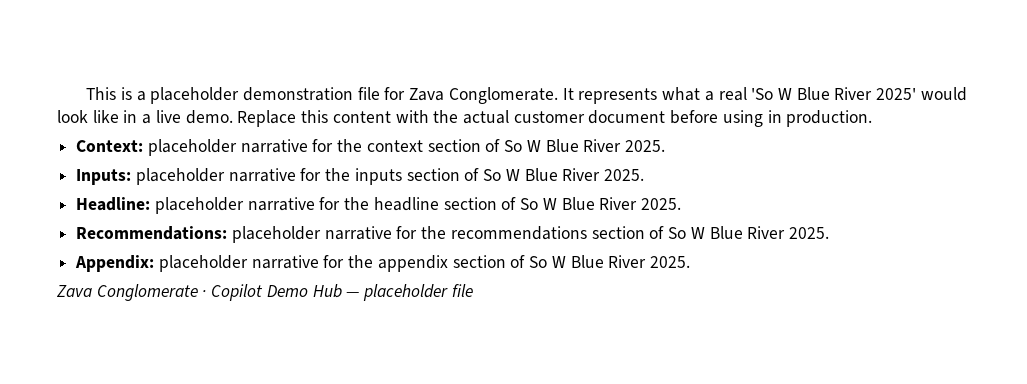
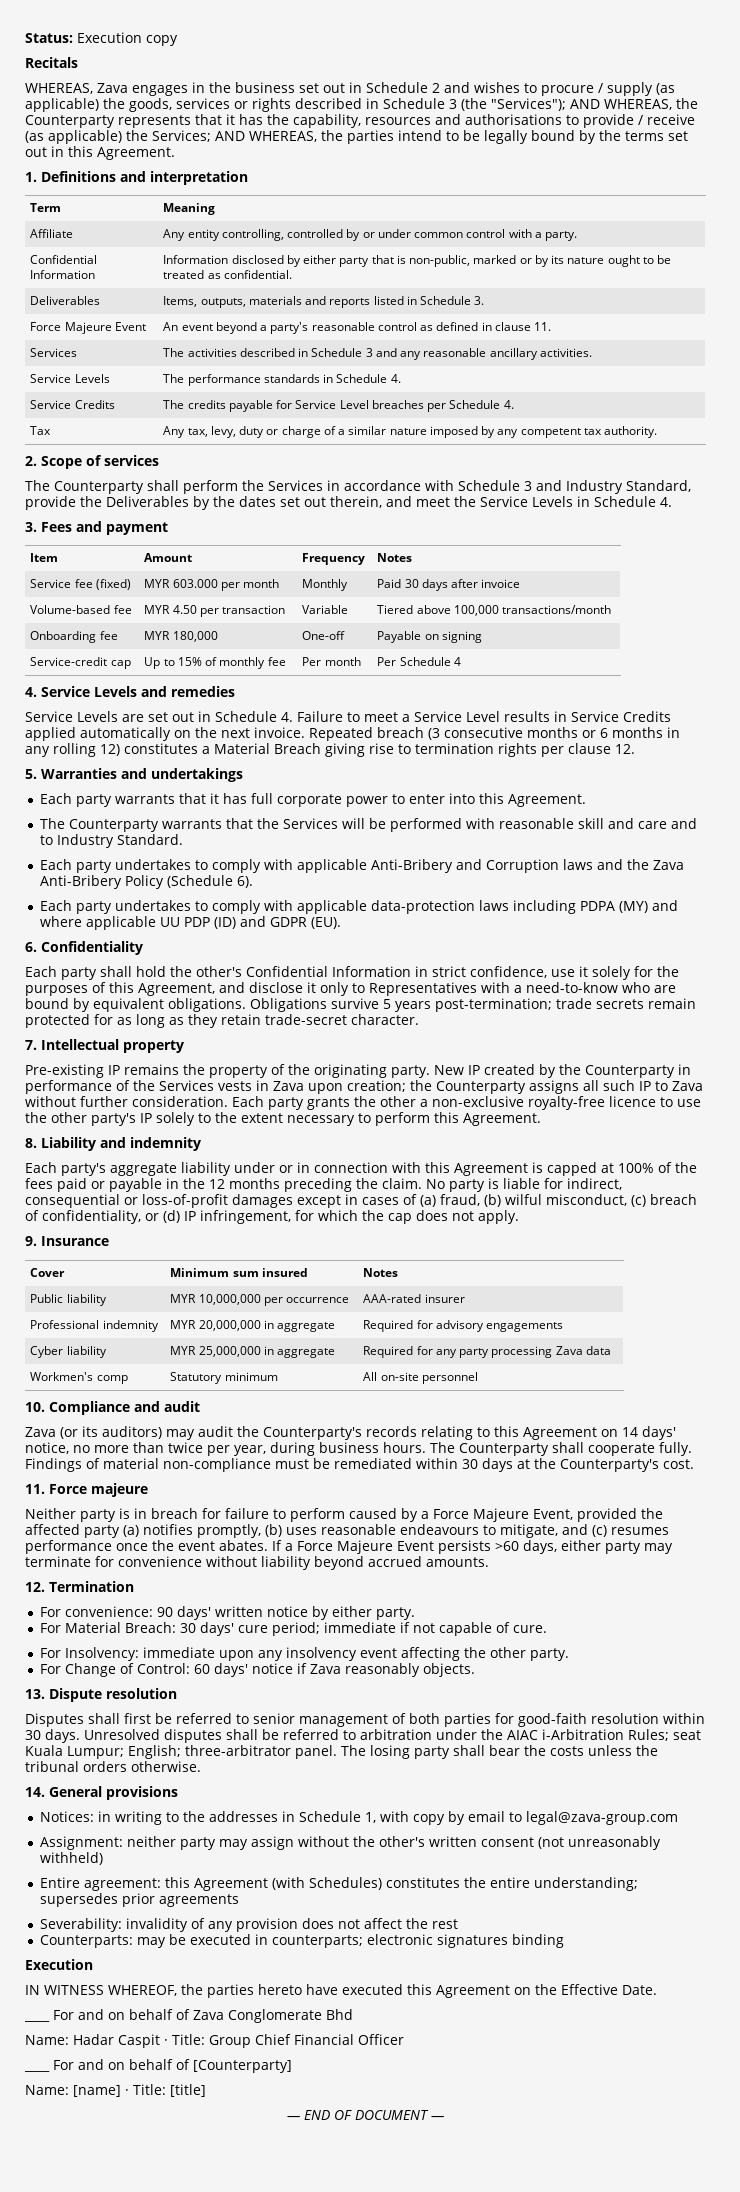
- This is a placeholder demonstration file for Zava Conglomerate. It represents what a real 'So W Blue River 2025' would look like in a live demo. Replace this content with the actual customer document before using in production.
- Context: placeholder narrative for the context section of So W Blue River 2025.
- Inputs: placeholder narrative for the inputs section of So W Blue River 2025.
- Headline: placeholder narrative for the headline section of So W Blue River 2025.
- Recommendations: placeholder narrative for the recommendations section of So W Blue River 2025.
- Appendix: placeholder narrative for the appendix section of So W Blue River 2025.
- Zava Conglomerate · Copilot Demo Hub — placeholder file
+ Status: Execution copy
+ Recitals
+ WHEREAS, Zava engages in the business set out in Schedule 2 and wishes to procure / supply (as applicable) the goods, services or rights described in Schedule 3 (the "Services"); AND WHEREAS, the Counterparty represents that it has the capability, resources and authorisations to provide / receive (as applicable) the Services; AND WHEREAS, the parties intend to be legally bound by the terms set out in this Agreement.
+ 1. Definitions and interpretation
+ Term | Meaning
+ Affiliate | Any entity controlling, controlled by or under common control with a party.
+ Confidential Information | Information disclosed by either party that is non-public, marked or by its nature ought to be treated as confidential.
+ Deliverables | Items, outputs, materials and reports listed in Schedule 3.
+ Force Majeure Event | An event beyond a party's reasonable control as defined in clause 11.
+ Services | The activities described in Schedule 3 and any reasonable ancillary activities.
+ Service Levels | The performance standards in Schedule 4.
+ Service Credits | The credits payable for Service Level breaches per Schedule 4.
+ Tax | Any tax, levy, duty or charge of a similar nature imposed by any competent tax authority.
+ 2. Scope of services
+ The Counterparty shall perform the Services in accordance with Schedule 3 and Industry Standard, provide the Deliverables by the dates set out therein, and meet the Service Levels in Schedule 4.
+ 3. Fees and payment
+ Item | Amount | Frequency | Notes
+ Service fee (fixed) | MYR 603.000 per month | Monthly | Paid 30 days after invoice
+ Volume-based fee | MYR 4.50 per transaction | Variable | Tiered above 100,000 transactions/month
+ Onboarding fee | MYR 180,000 | One-off | Payable on signing
+ Service-credit cap | Up to 15% of monthly fee | Per month | Per Schedule 4
+ 4. Service Levels and remedies
+ Service Levels are set out in Schedule 4. Failure to meet a Service Level results in Service Credits applied automatically on the next invoice. Repeated breach (3 consecutive months or 6 months in any rolling 12) constitutes a Material Breach giving rise to termination rights per clause 12.
+ 5. Warranties and undertakings
+ Each party warrants that it has full corporate power to enter into this Agreement.
+ The Counterparty warrants that the Services will be performed with reasonable skill and care and to Industry Standard.
+ Each party undertakes to comply with applicable Anti-Bribery and Corruption laws and the Zava Anti-Bribery Policy (Schedule 6).
+ Each party undertakes to comply with applicable data-protection laws including PDPA (MY) and where applicable UU PDP (ID) and GDPR (EU).
+ 6. Confidentiality
+ Each party shall hold the other's Confidential Information in strict confidence, use it solely for the purposes of this Agreement, and disclose it only to Representatives with a need-to-know who are bound by equivalent obligations. Obligations survive 5 years post-termination; trade secrets remain protected for as long as they retain trade-secret character.
+ 7. Intellectual property
+ Pre-existing IP remains the property of the originating party. New IP created by the Counterparty in performance of the Services vests in Zava upon creation; the Counterparty assigns all such IP to Zava without further consideration. Each party grants the other a non-exclusive royalty-free licence to use the other party's IP solely to the extent necessary to perform this Agreement.
+ 8. Liability and indemnity
+ Each party's aggregate liability under or in connection with this Agreement is capped at 100% of the fees paid or payable in the 12 months preceding the claim. No party is liable for indirect, consequential or loss-of-profit damages except in cases of (a) fraud, (b) wilful misconduct, (c) breach of confidentiality, or (d) IP infringement, for which the cap does not apply.
+ 9. Insurance
+ Cover | Minimum sum insured | Notes
+ Public liability | MYR 10,000,000 per occurrence | AAA-rated insurer
+ Professional indemnity | MYR 20,000,000 in aggregate | Required for advisory engagements
+ Cyber liability | MYR 25,000,000 in aggregate | Required for any party processing Zava data
+ Workmen's comp | Statutory minimum | All on-site personnel
+ 10. Compliance and audit
+ Zava (or its auditors) may audit the Counterparty's records relating to this Agreement on 14 days' notice, no more than twice per year, during business hours. The Counterparty shall cooperate fully. Findings of material non-compliance must be remediated within 30 days at the Counterparty's cost.
+ 11. Force majeure
+ Neither party is in breach for failure to perform caused by a Force Majeure Event, provided the affected party (a) notifies promptly, (b) uses reasonable endeavours to mitigate, and (c) resumes performance once the event abates. If a Force Majeure Event persists >60 days, either party may terminate for convenience without liability beyond accrued amounts.
+ 12. Termination
+ For convenience: 90 days' written notice by either party.
+ For Material Breach: 30 days' cure period; immediate if not capable of cure.
+ For Insolvency: immediate upon any insolvency event affecting the other party.
+ For Change of Control: 60 days' notice if Zava reasonably objects.
+ 13. Dispute resolution
+ Disputes shall first be referred to senior management of both parties for good-faith resolution within 30 days. Unresolved disputes shall be referred to arbitration under the AIAC i-Arbitration Rules; seat Kuala Lumpur; English; three-arbitrator panel. The losing party shall bear the costs unless the tribunal orders otherwise.
+ 14. General provisions
+ Notices: in writing to the addresses in Schedule 1, with copy by email to legal@zava-group.com
+ Assignment: neither party may assign without the other's written consent (not unreasonably withheld)
+ Entire agreement: this Agreement (with Schedules) constitutes the entire understanding; supersedes prior agreements
+ Severability: invalidity of any provision does not affect the rest
+ Counterparts: may be executed in counterparts; electronic signatures binding
+ Execution
+ IN WITNESS WHEREOF, the parties hereto have executed this Agreement on the Effective Date.
+ ____ For and on behalf of Zava Conglomerate Bhd
+ Name: Hadar Caspit · Title: Group Chief Financial Officer
+ ____ For and on behalf of [Counterparty]
+ Name: [name] · Title: [title]
+ — END OF DOCUMENT —

